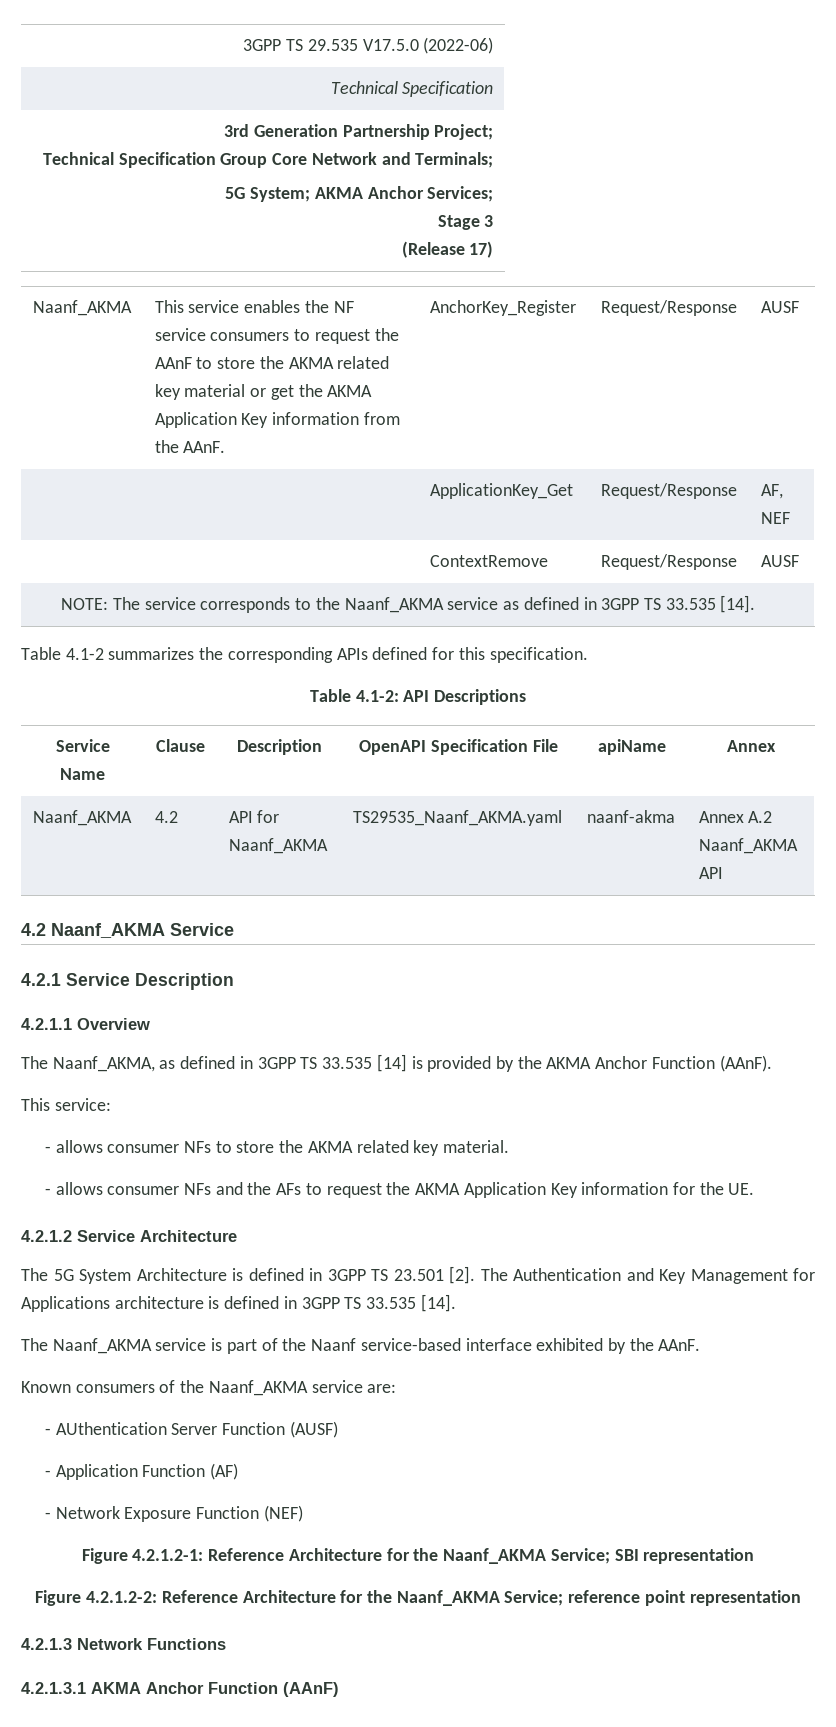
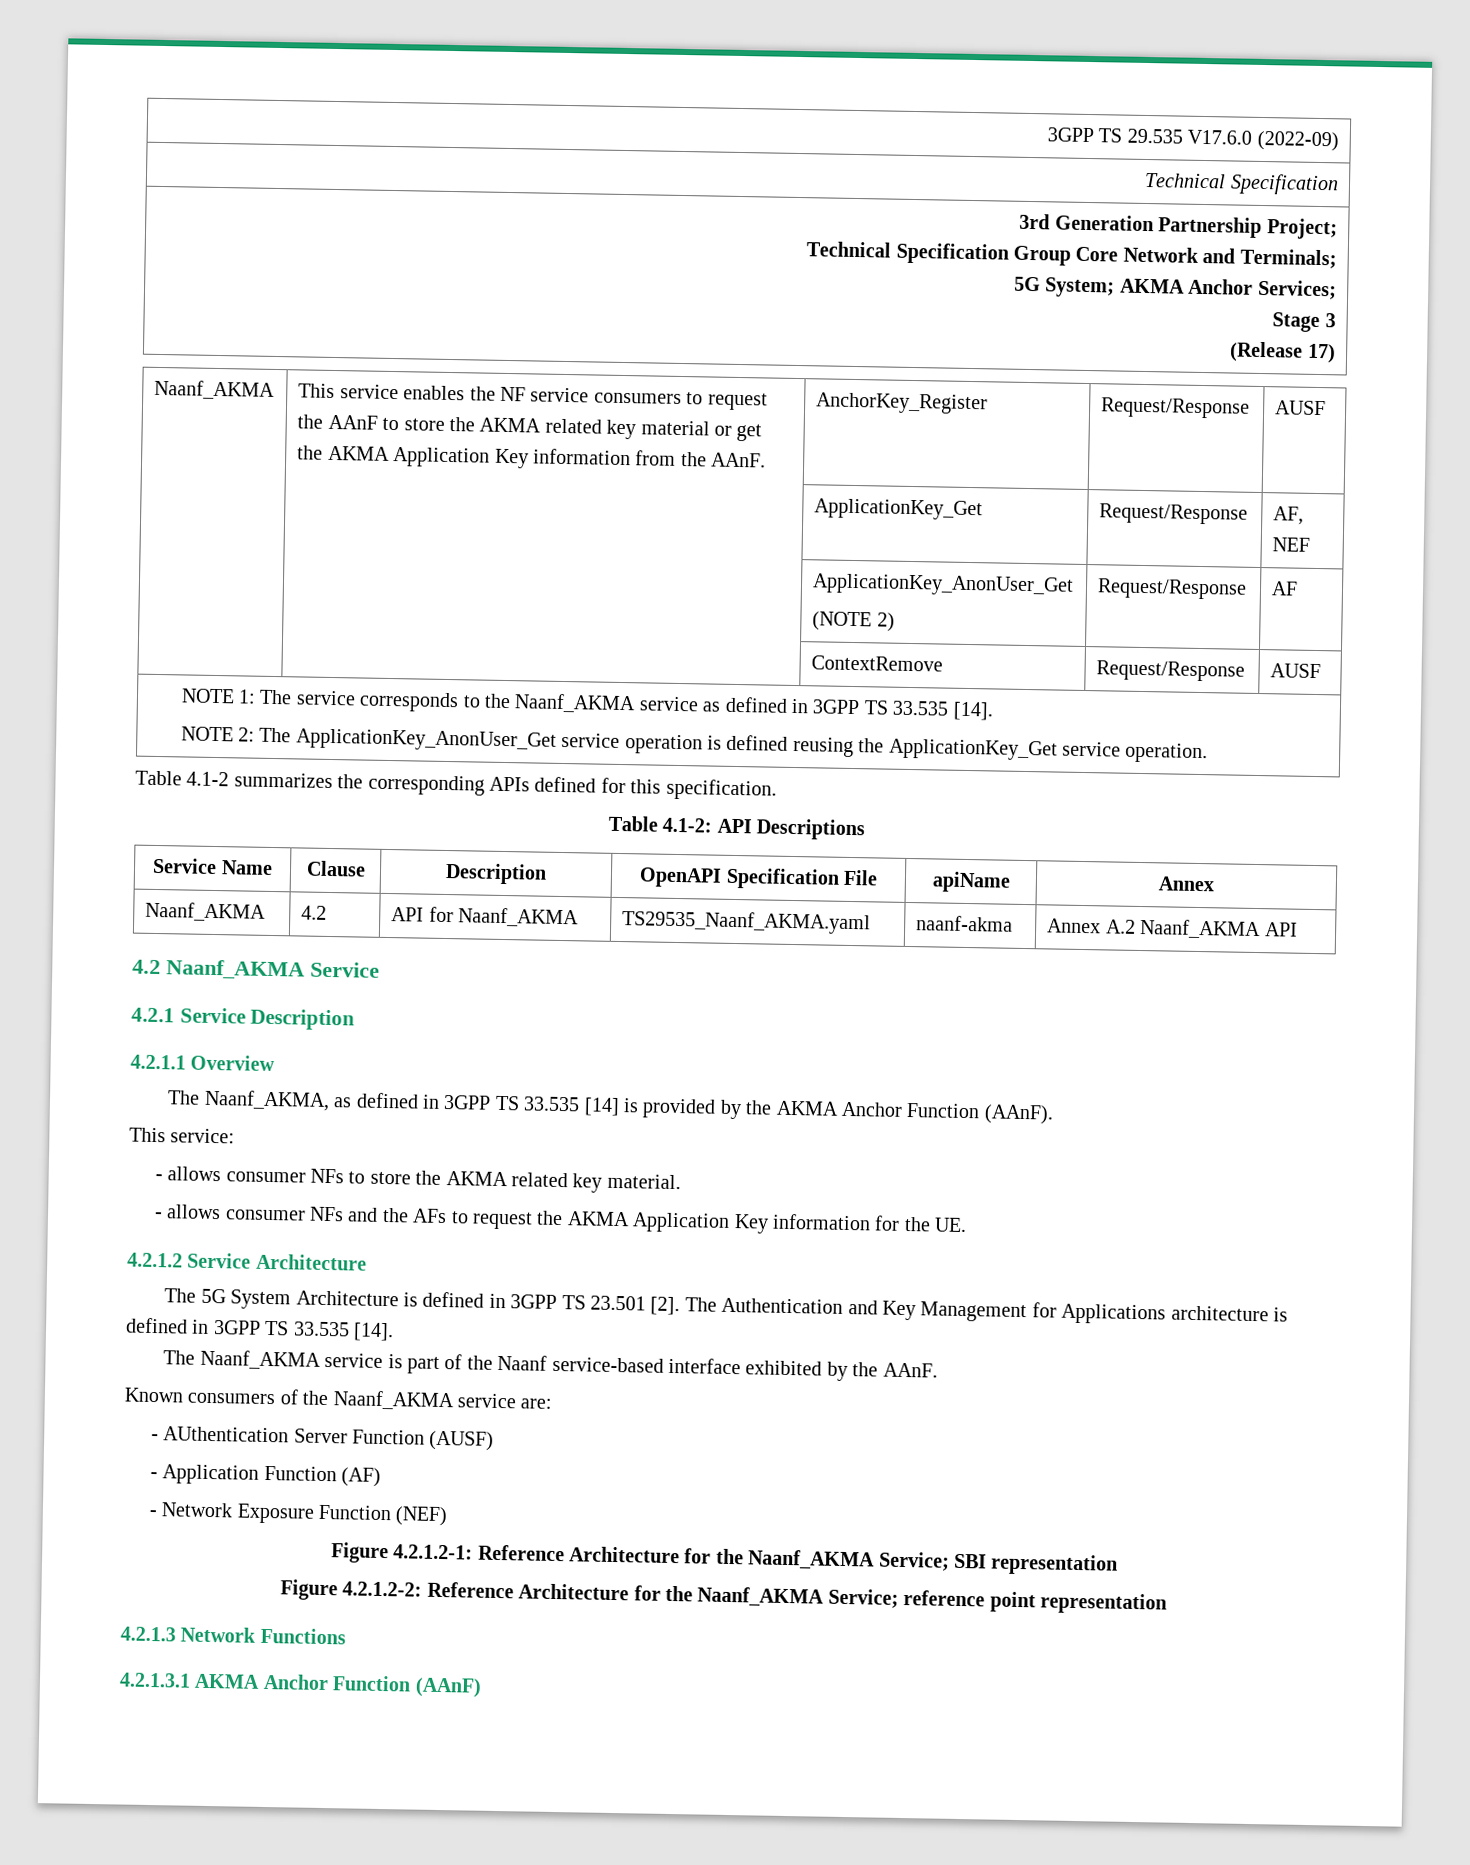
- 3GPP TS 29.535 V17.5.0 (2022-06)
+ 3GPP TS 29.535 V17.6.0 (2022-09)
+ | | ApplicationKey_AnonUser_Get
+ (NOTE 2) | Request/Response | AF
- NOTE: The service corresponds to the Naanf_AKMA service as defined in 3GPP TS 33.535 [14].
+ NOTE 1: The service corresponds to the Naanf_AKMA service as defined in 3GPP TS 33.535 [14].
+ NOTE 2: The ApplicationKey_AnonUser_Get service operation is defined reusing the ApplicationKey_Get service operation.

